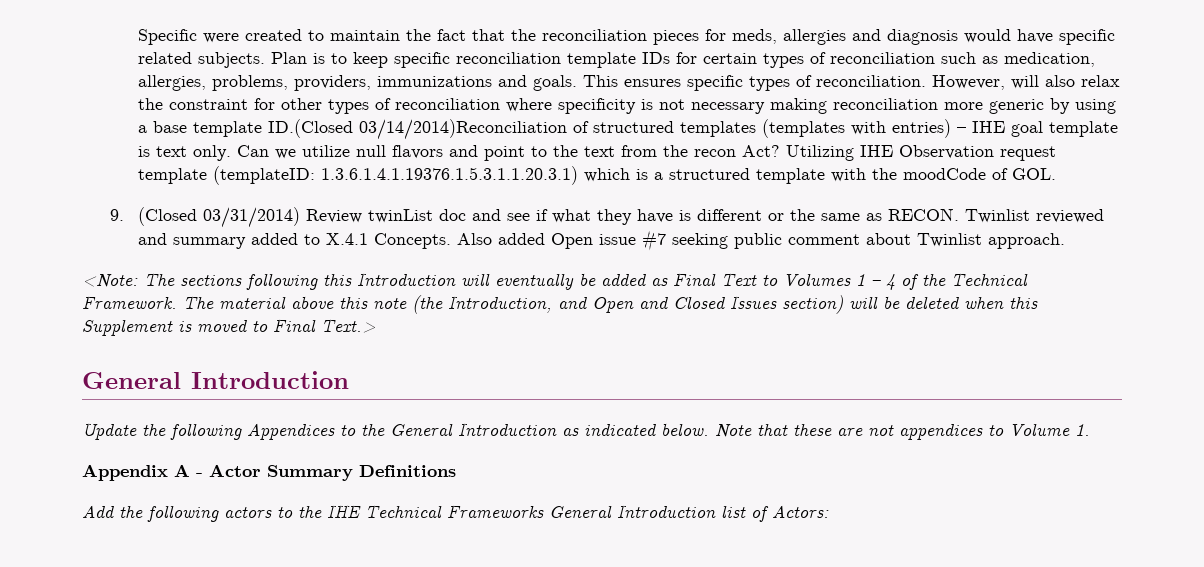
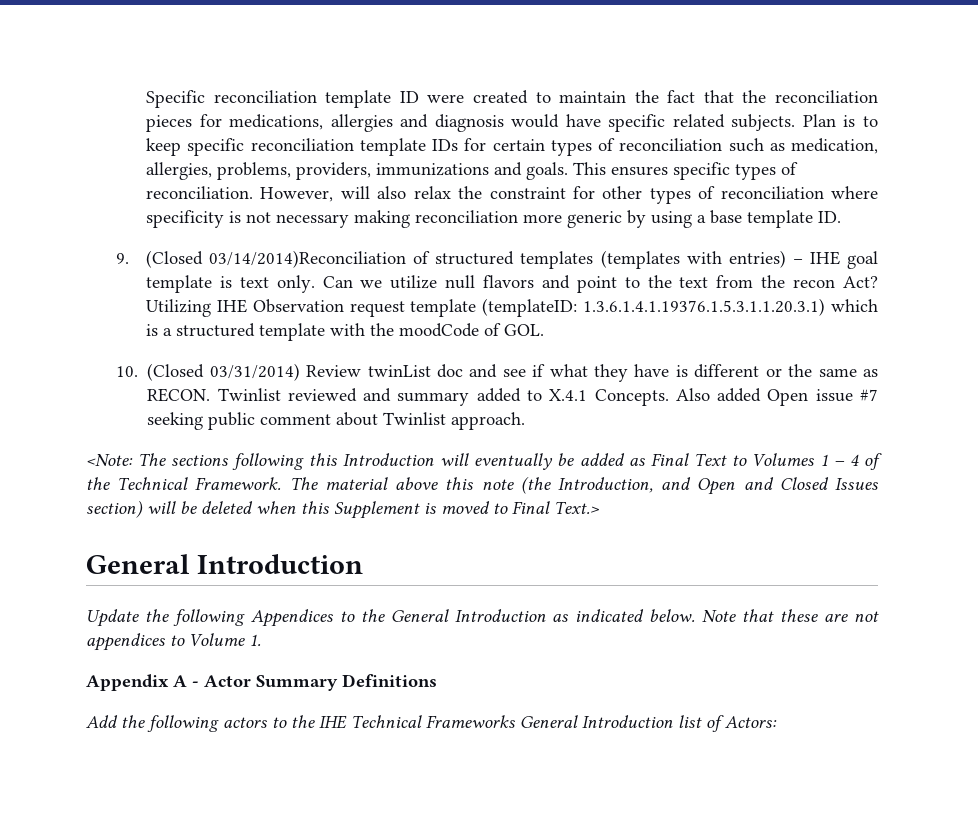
- Specific were created to maintain the fact that the reconciliation pieces for meds, allergies and diagnosis would have specific related subjects.
+ Specific reconciliation template ID were created to maintain the fact that the reconciliation pieces for medications, allergies and diagnosis would have specific related subjects.
- However, will also relax the constraint for other types of reconciliation where specificity is not necessary making reconciliation more generic by using a base template ID.(Closed 03/14/2014)Reconciliation of structured templates (templates with entries) – IHE goal template is text only.
+ However, will also relax the constraint for other types of reconciliation where specificity is not necessary making reconciliation more generic by using a base template ID.
+ 9. (Closed 03/14/2014)Reconciliation of structured templates (templates with entries) – IHE goal template is text only.
- 9. (Closed 03/31/2014) Review twinList doc and see if what they have is different or the same as RECON.
+ 10. (Closed 03/31/2014) Review twinList doc and see if what they have is different or the same as RECON.

